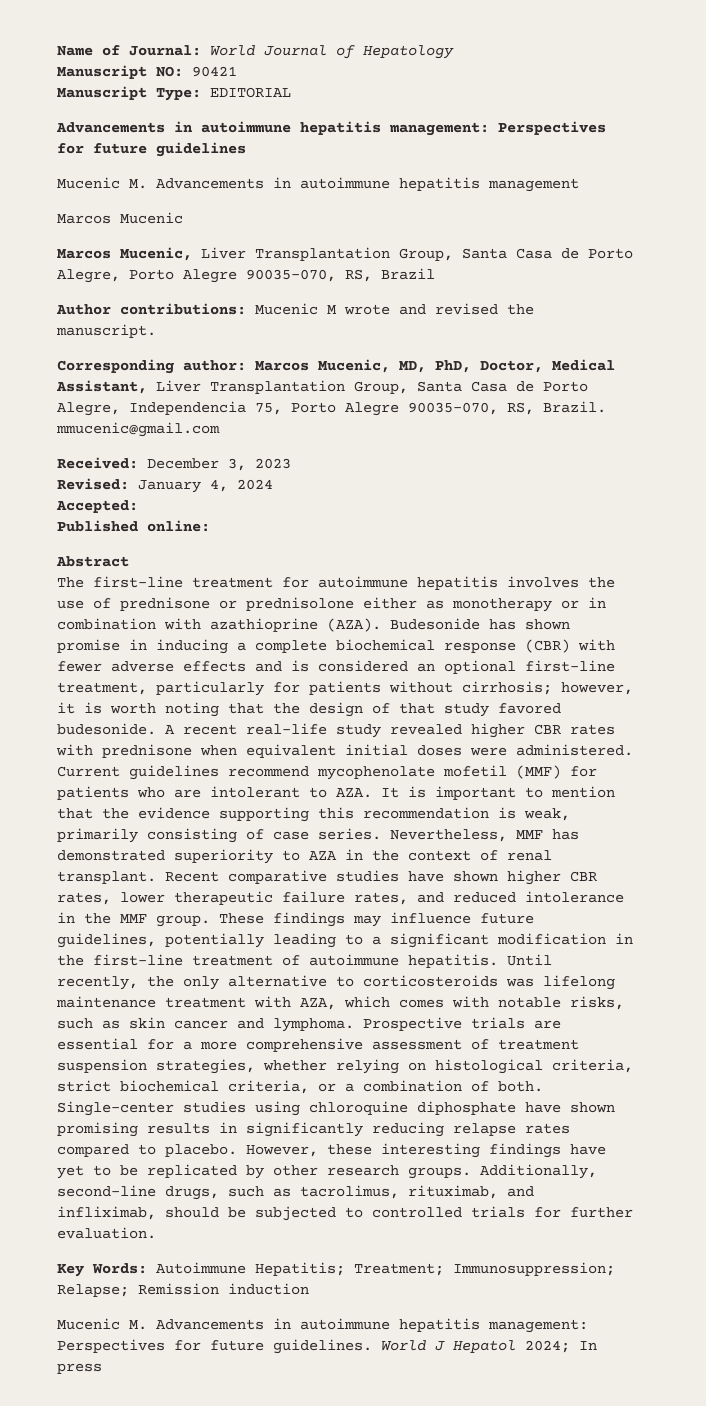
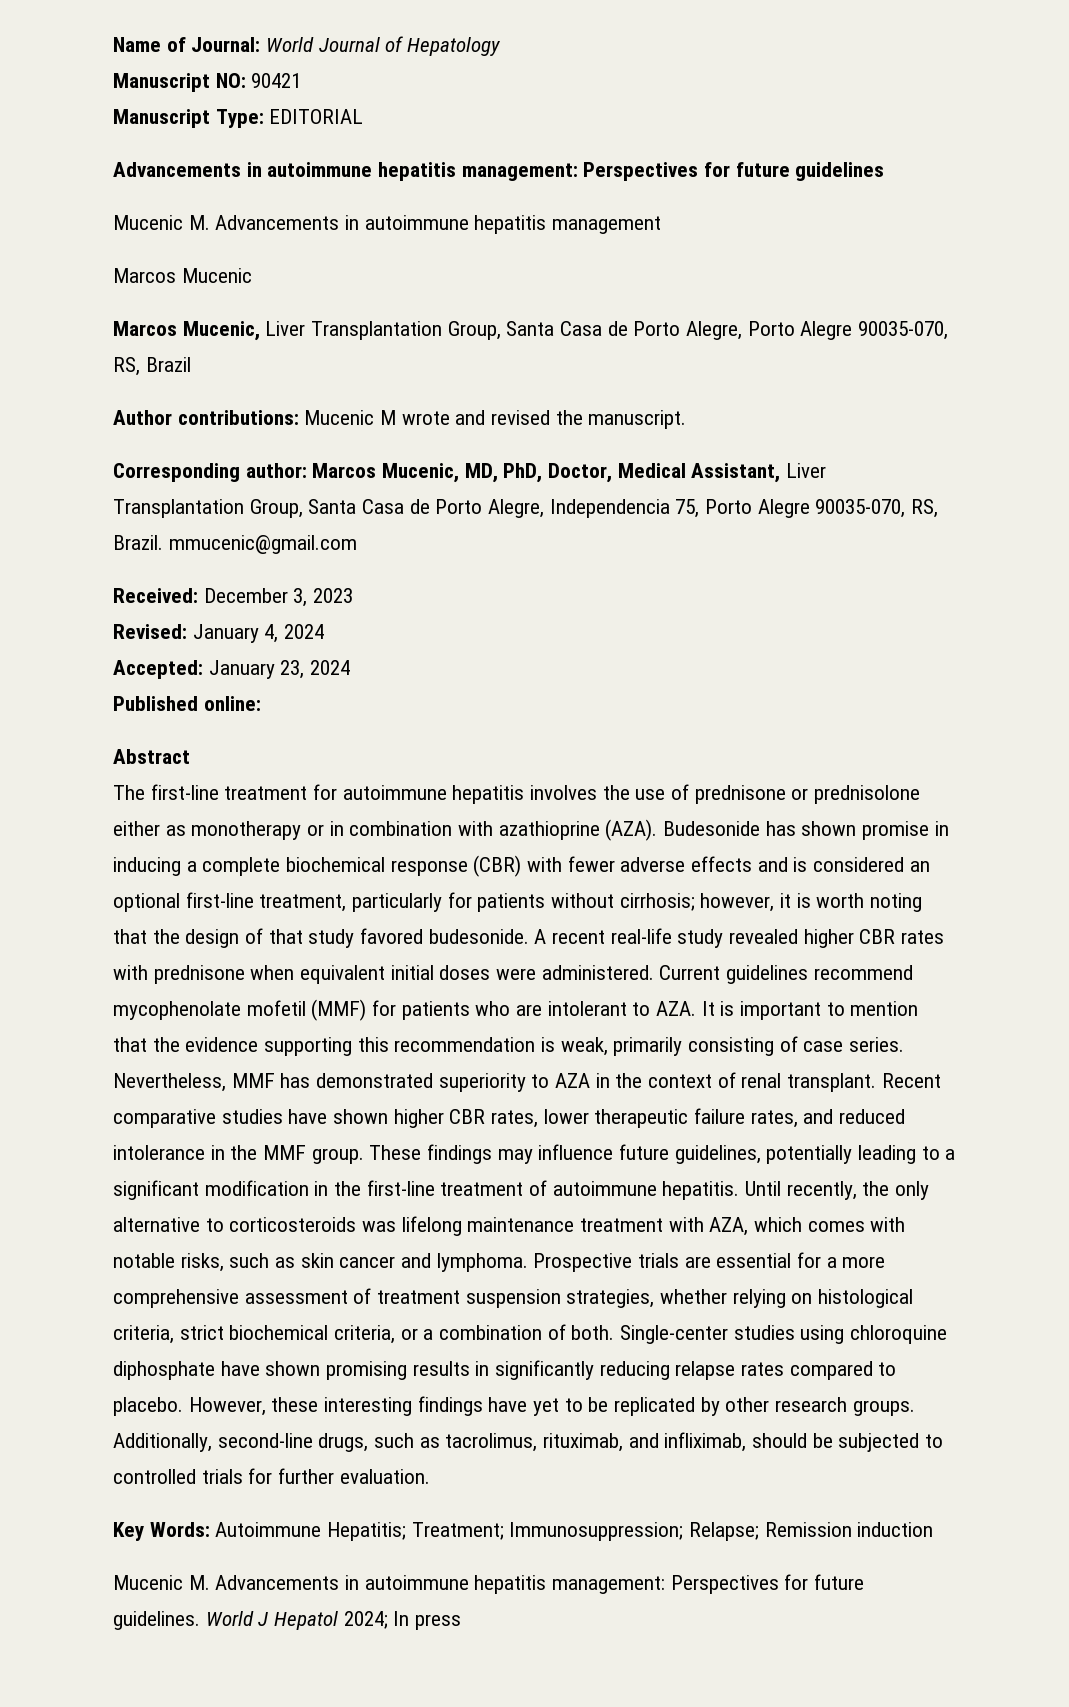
- Accepted:
+ Accepted: January 23, 2024

